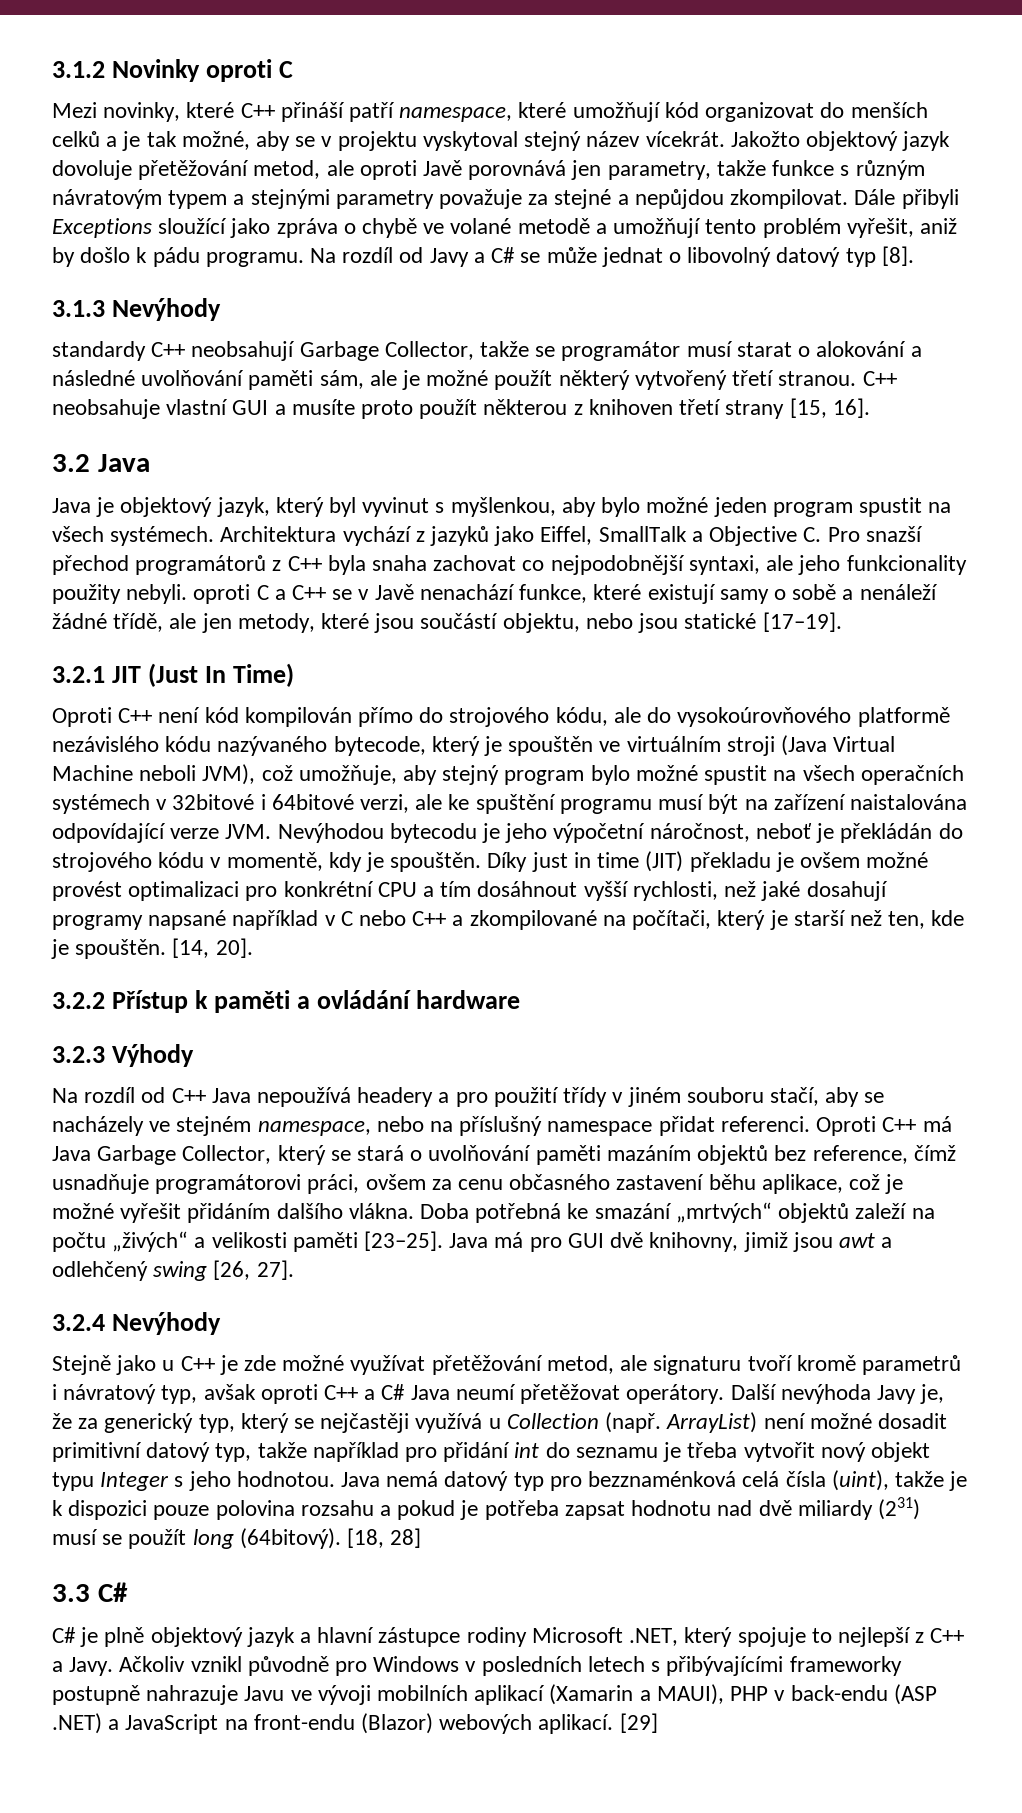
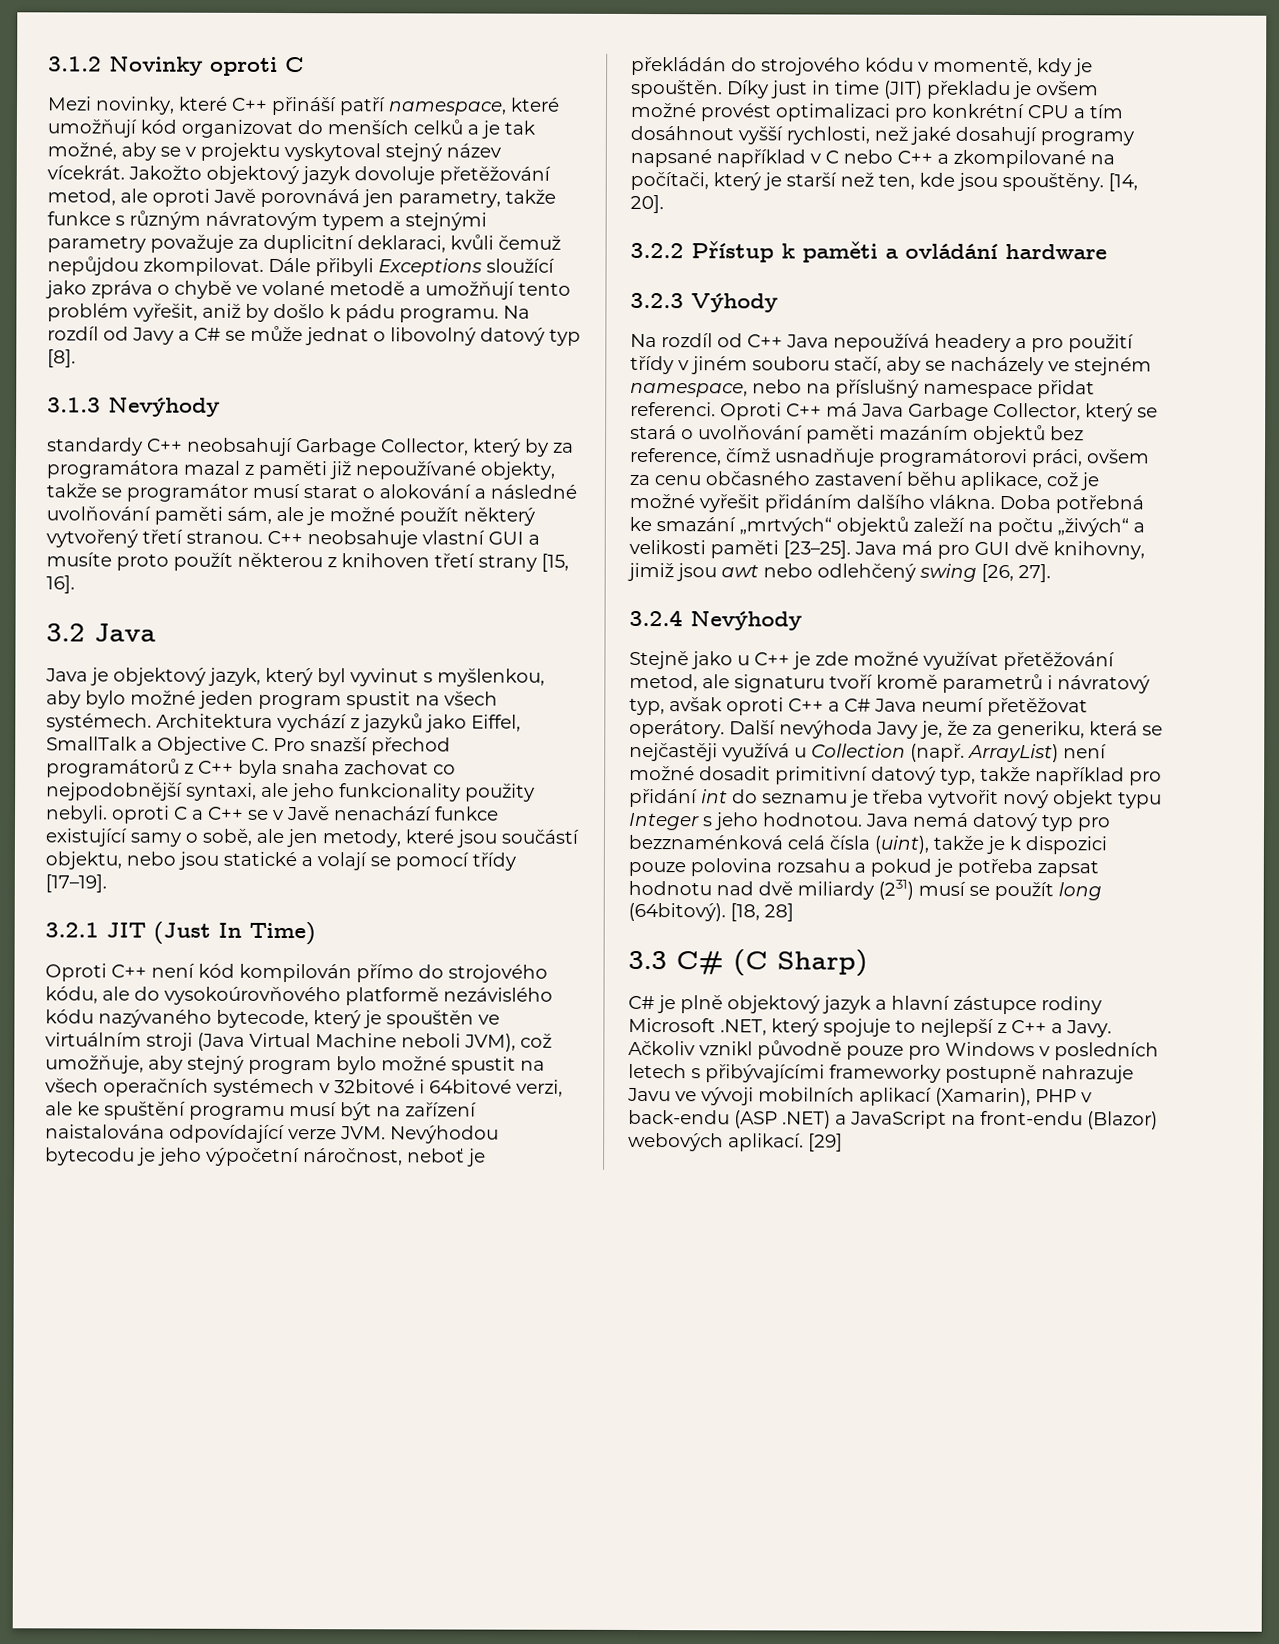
- Jakožto objektový jazyk dovoluje přetěžování metod, ale oproti Javě porovnává jen parametry, takže funkce s různým návratovým typem a stejnými parametry považuje za stejné a nepůjdou zkompilovat.
+ Jakožto objektový jazyk dovoluje přetěžování metod, ale oproti Javě porovnává jen parametry, takže funkce s různým návratovým typem a stejnými parametry považuje za duplicitní deklaraci, kvůli čemuž nepůjdou zkompilovat.
- standardy C++ neobsahují Garbage Collector, takže se programátor musí starat o alokování a následné uvolňování paměti sám, ale je možné použít některý vytvořený třetí stranou.
+ standardy C++ neobsahují Garbage Collector, který by za programátora mazal z paměti již nepoužívané objekty, takže se programátor musí starat o alokování a následné uvolňování paměti sám, ale je možné použít některý vytvořený třetí stranou.
- Architektura vychází z jazyků jako Eiffel, SmallTalk a Objective C. Pro snazší přechod programátorů z C++ byla snaha zachovat co nejpodobnější syntaxi, ale jeho funkcionality použity nebyli. oproti C a C++ se v Javě nenachází funkce, které existují samy o sobě a nenáleží žádné třídě, ale jen metody, které jsou součástí objektu, nebo jsou statické [17–19].
+ Architektura vychází z jazyků jako Eiffel, SmallTalk a Objective C. Pro snazší přechod programátorů z C++ byla snaha zachovat co nejpodobnější syntaxi, ale jeho funkcionality použity nebyli. oproti C a C++ se v Javě nenachází funkce existující samy o sobě, ale jen metody, které jsou součástí objektu, nebo jsou statické a volají se pomocí třídy [17–19].
- Díky just in time (JIT) překladu je ovšem možné provést optimalizaci pro konkrétní CPU a tím dosáhnout vyšší rychlosti, než jaké dosahují programy napsané například v C nebo C++ a zkompilované na počítači, který je starší než ten, kde je spouštěn.
+ Díky just in time (JIT) překladu je ovšem možné provést optimalizaci pro konkrétní CPU a tím dosáhnout vyšší rychlosti, než jaké dosahují programy napsané například v C nebo C++ a zkompilované na počítači, který je starší než ten, kde jsou spouštěny.
- Java má pro GUI dvě knihovny, jimiž jsou awt a odlehčený swing [26, 27].
+ Java má pro GUI dvě knihovny, jimiž jsou awt nebo odlehčený swing [26, 27].
- Další nevýhoda Javy je, že za generický typ, který se nejčastěji využívá u Collection (např.
+ Další nevýhoda Javy je, že za generiku, která se nejčastěji využívá u Collection (např.
- 3.3 C#
+ 3.3 C# (C Sharp)
- Ačkoliv vznikl původně pro Windows v posledních letech s přibývajícími frameworky postupně nahrazuje Javu ve vývoji mobilních aplikací (Xamarin a MAUI), PHP v back-endu (ASP .NET) a JavaScript na front-endu (Blazor) webových aplikací.
+ Ačkoliv vznikl původně pouze pro Windows v posledních letech s přibývajícími frameworky postupně nahrazuje Javu ve vývoji mobilních aplikací (Xamarin), PHP v back-endu (ASP .NET) a JavaScript na front-endu (Blazor) webových aplikací.

